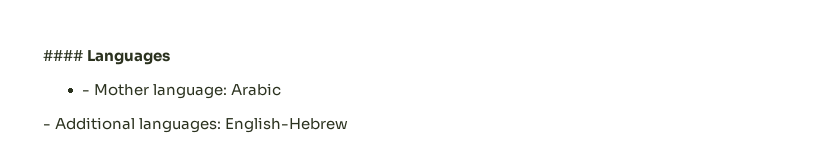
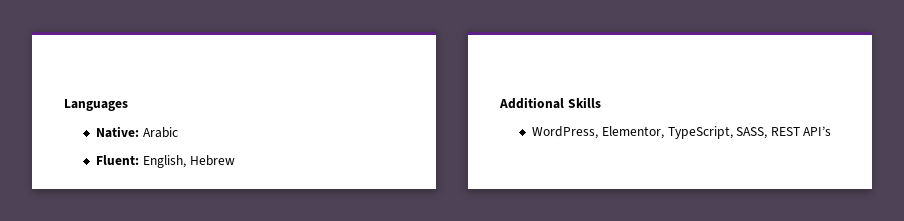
- #### Languages
+ Languages
- - Mother language: Arabic
- - Additional languages: English-Hebrew
+ Native: Arabic
+ Fluent: English, Hebrew
+ Additional Skills
+ WordPress, Elementor, TypeScript, SASS, REST API’s

